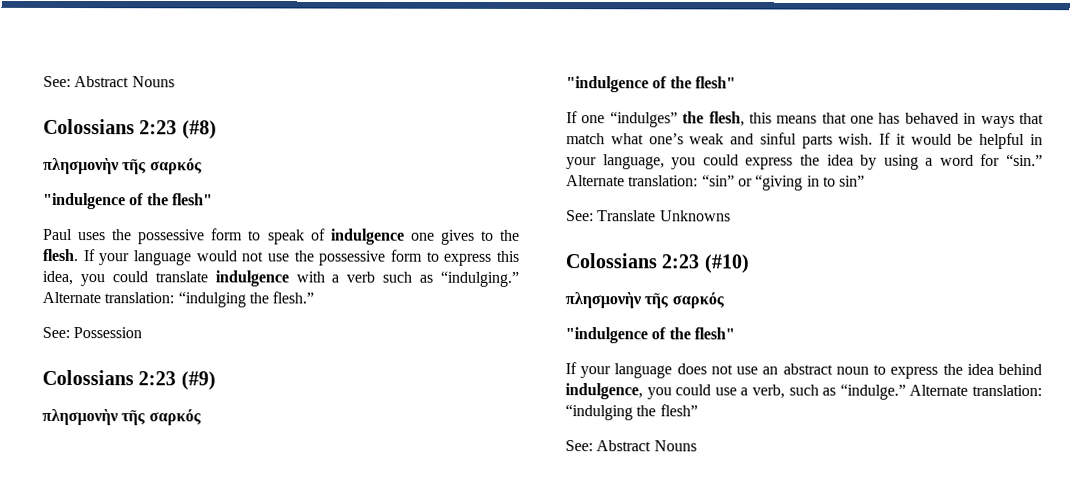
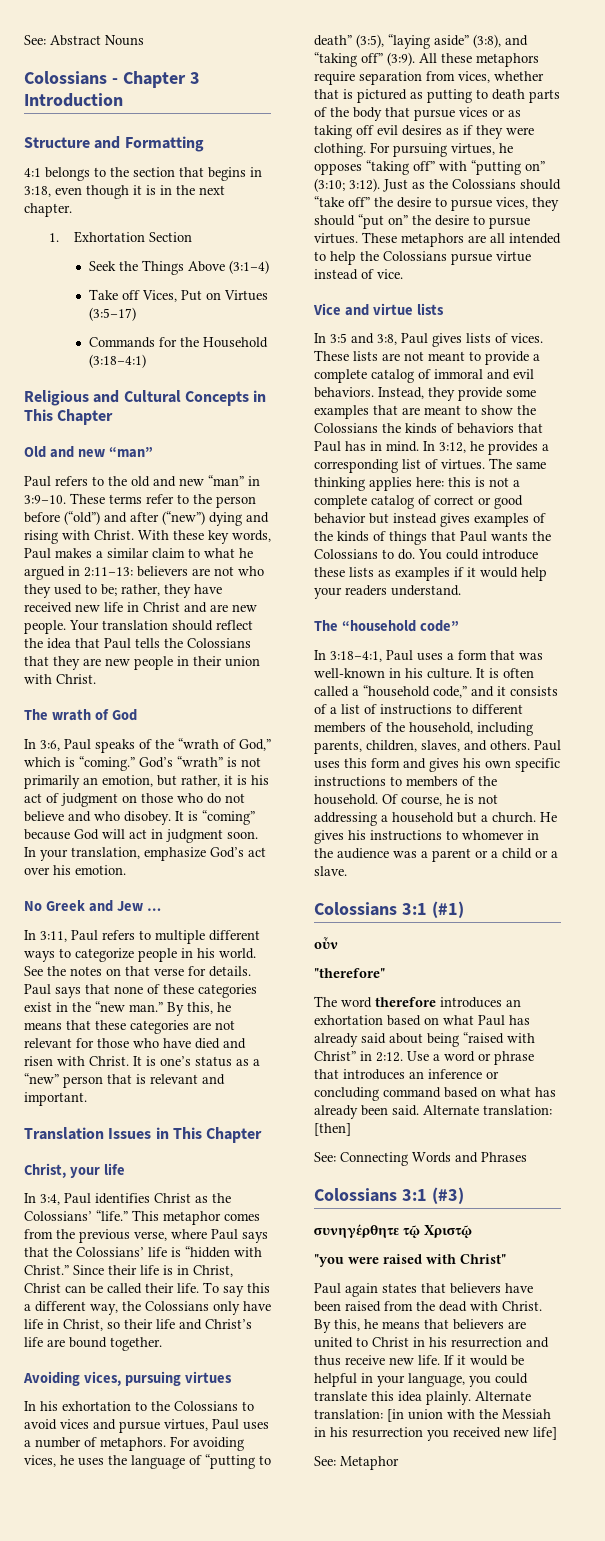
- Colossians 2:23 (#8)
- πλησμονὴν τῆς σαρκός
- "indulgence of the flesh"
- Paul uses the possessive form to speak of indulgence one gives to the flesh. If your language would not use the possessive form to express this idea, you could translate indulgence with a verb such as “indulging.” Alternate translation: “indulging the flesh.”
- See: Possession
- Colossians 2:23 (#9)
- πλησμονὴν τῆς σαρκός
- "indulgence of the flesh"
- If one “indulges” the flesh, this means that one has behaved in ways that match what one’s weak and sinful parts wish.
+ Colossians - Chapter 3 Introduction
+ Structure and Formatting
+ 4:1 belongs to the section that begins in 3:18, even though it is in the next chapter.
+ 1. Exhortation Section
+ Seek the Things Above (3:1–4)
+ Take off Vices, Put on Virtues (3:5–17)
+ Commands for the Household (3:18–4:1)
+ Religious and Cultural Concepts in This Chapter
+ Old and new “man”
+ Paul refers to the old and new “man” in 3:9–10. These terms refer to the person before (“old”) and after (“new”) dying and rising with Christ. With these key words, Paul makes a similar claim to what he argued in 2:11–13: believers are not who they used to be; rather, they have received new life in Christ and are new people. Your translation should reflect the idea that Paul tells the Colossians that they are new people in their union with Christ.
+ The wrath of God
+ In 3:6, Paul speaks of the “wrath of God,” which is “coming.” God’s “wrath” is not primarily an emotion, but rather, it is his act of judgment on those who do not believe and who disobey. It is “coming” because God will act in judgment soon. In your translation, emphasize God’s act over his emotion.
+ No Greek and Jew …
+ In 3:11, Paul refers to multiple different ways to categorize people in his world. See the notes on that verse for details. Paul says that none of these categories exist in the “new man.” By this, he means that these categories are not relevant for those who have died and risen with Christ. It is one’s status as a “new” person that is relevant and important.
+ Translation Issues in This Chapter
+ Christ, your life
+ In 3:4, Paul identifies Christ as the Colossians’ “life.” This metaphor comes from the previous verse, where Paul says that the Colossians’ life is “hidden with Christ.” Since their life is in Christ, Christ can be called their life. To say this a different way, the Colossians only have life in Christ, so their life and Christ’s life are bound together.
+ Avoiding vices, pursuing virtues
+ In his exhortation to the Colossians to avoid vices and pursue virtues, Paul uses a number of metaphors. For avoiding vices, he uses the language of “putting to death” (3:5), “laying aside” (3:8), and “taking off” (3:9). All these metaphors require separation from vices, whether that is pictured as putting to death parts of the body that pursue vices or as taking off evil desires as if they were clothing. For pursuing virtues, he opposes “taking off” with “putting on” (3:10; 3:12). Just as the Colossians should “take off” the desire to pursue vices, they should “put on” the desire to pursue virtues. These metaphors are all intended to help the Colossians pursue virtue instead of vice.
+ Vice and virtue lists
+ In 3:5 and 3:8, Paul gives lists of vices. These lists are not meant to provide a complete catalog of immoral and evil behaviors. Instead, they provide some examples that are meant to show the Colossians the kinds of behaviors that Paul has in mind. In 3:12, he provides a corresponding list of virtues. The same thinking applies here: this is not a complete catalog of correct or good behavior but instead gives examples of the kinds of things that Paul wants the Colossians to do. You could introduce these lists as examples if it would help your readers understand.
+ The “household code”
+ In 3:18–4:1, Paul uses a form that was well-known in his culture. It is often called a “household code,” and it consists of a list of instructions to different members of the household, including parents, children, slaves, and others. Paul uses this form and gives his own specific instructions to members of the household. Of course, he is not addressing a household but a church. He gives his instructions to whomever in the audience was a parent or a child or a slave.
+ Colossians 3:1 (#1)
+ οὖν
+ "therefore"
+ The word therefore introduces an exhortation based on what Paul has already said about being “raised with Christ” in 2:12. Use a word or phrase that introduces an inference or concluding command based on what has already been said. Alternate translation: [then]
+ See: Connecting Words and Phrases
+ Colossians 3:1 (#3)
+ συνηγέρθητε τῷ Χριστῷ
+ "you were raised with Christ"
+ Paul again states that believers have been raised from the dead with Christ. By this, he means that believers are united to Christ in his resurrection and thus receive new life.
- If it would be helpful in your language, you could express the idea by using a word for “sin.” Alternate translation: “sin” or “giving in to sin”
- See: Translate Unknowns
- Colossians 2:23 (#10)
- πλησμονὴν τῆς σαρκός
- "indulgence of the flesh"
- If your language does not use an abstract noun to express the idea behind indulgence, you could use a verb, such as “indulge.” Alternate translation: “indulging the flesh”
- See: Abstract Nouns
+ If it would be helpful in your language, you could translate this idea plainly. Alternate translation: [in union with the Messiah in his resurrection you received new life]
+ See: Metaphor

